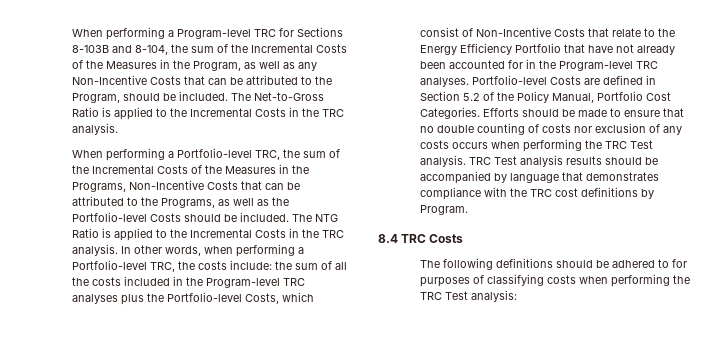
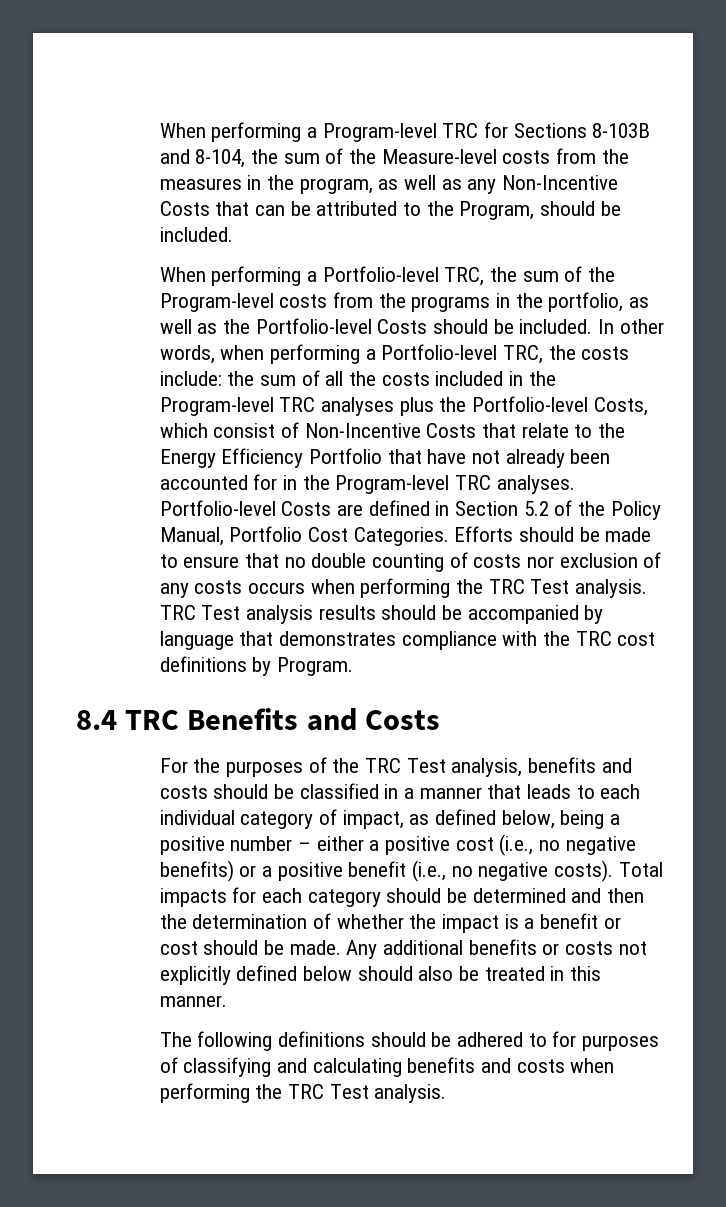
- When performing a Program-level TRC for Sections 8-103B and 8-104, the sum of the Incremental Costs of the Measures in the Program, as well as any Non-Incentive Costs that can be attributed to the Program, should be included. The Net-to-Gross Ratio is applied to the Incremental Costs in the TRC analysis.
+ When performing a Program-level TRC for Sections 8-103B and 8-104, the sum of the Measure-level costs from the measures in the program, as well as any Non-Incentive Costs that can be attributed to the Program, should be included.
- When performing a Portfolio-level TRC, the sum of the Incremental Costs of the Measures in the Programs, Non-Incentive Costs that can be attributed to the Programs, as well as the Portfolio-level Costs should be included.
+ When performing a Portfolio-level TRC, the sum of the Program-level costs from the programs in the portfolio, as well as the Portfolio-level Costs should be included.
- The NTG Ratio is applied to the Incremental Costs in the TRC analysis.
- 8.4 TRC Costs
+ 8.4 TRC Benefits and Costs
+ For the purposes of the TRC Test analysis, benefits and costs should be classified in a manner that leads to each individual category of impact, as defined below, being a positive number – either a positive cost (i.e., no negative benefits) or a positive benefit (i.e., no negative costs). Total impacts for each category should be determined and then the determination of whether the impact is a benefit or cost should be made. Any additional benefits or costs not explicitly defined below should also be treated in this manner.
- The following definitions should be adhered to for purposes of classifying costs when performing the TRC Test analysis:
+ The following definitions should be adhered to for purposes of classifying and calculating benefits and costs when performing the TRC Test analysis.

